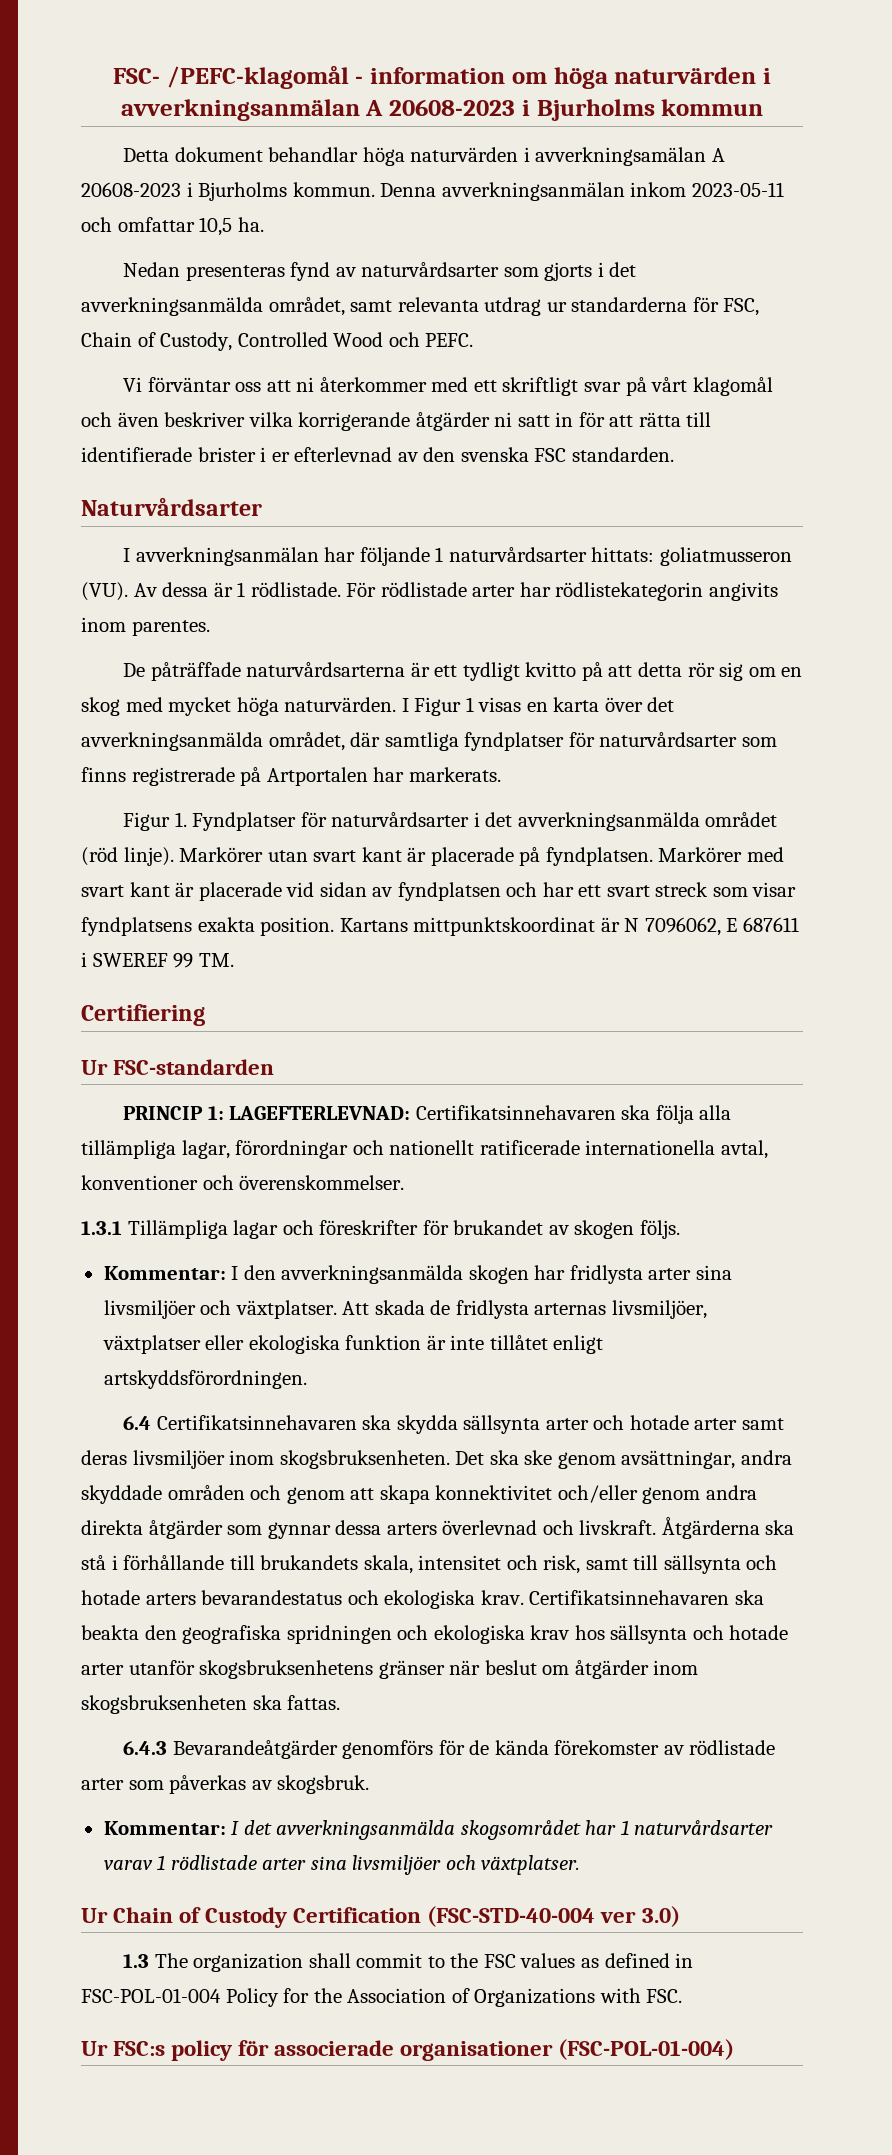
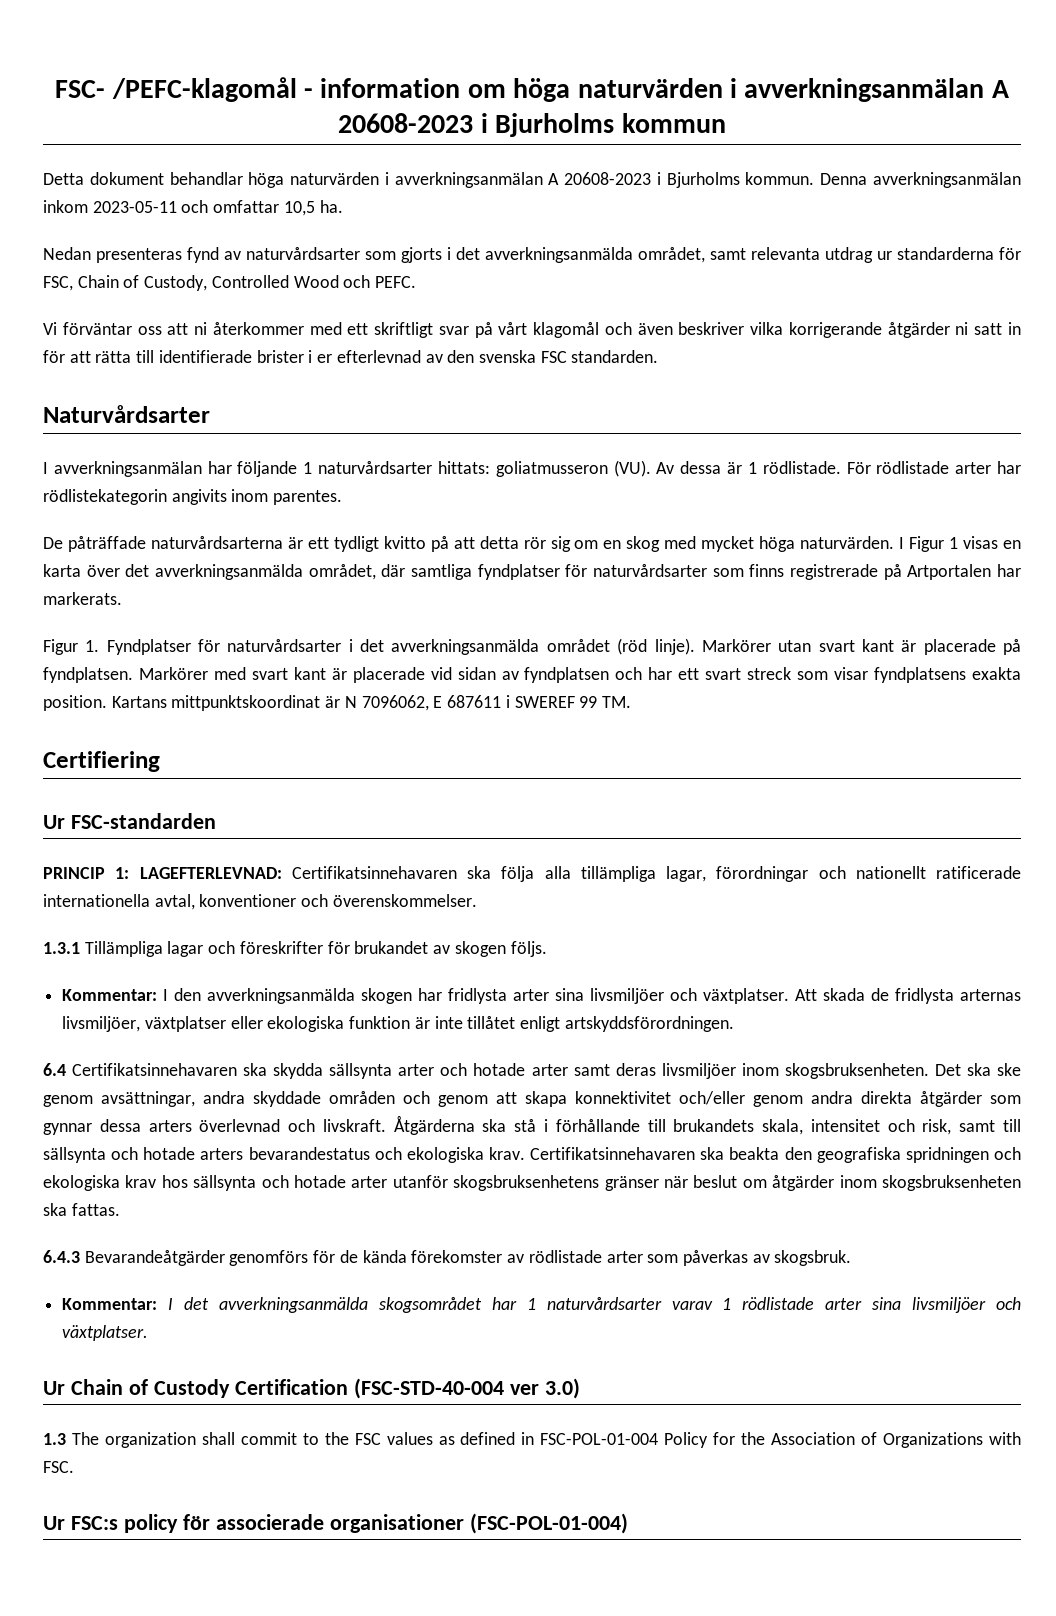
- Detta dokument behandlar höga naturvärden i avverkningsamälan A 20608-2023 i Bjurholms kommun.
+ Detta dokument behandlar höga naturvärden i avverkningsanmälan A 20608-2023 i Bjurholms kommun.

